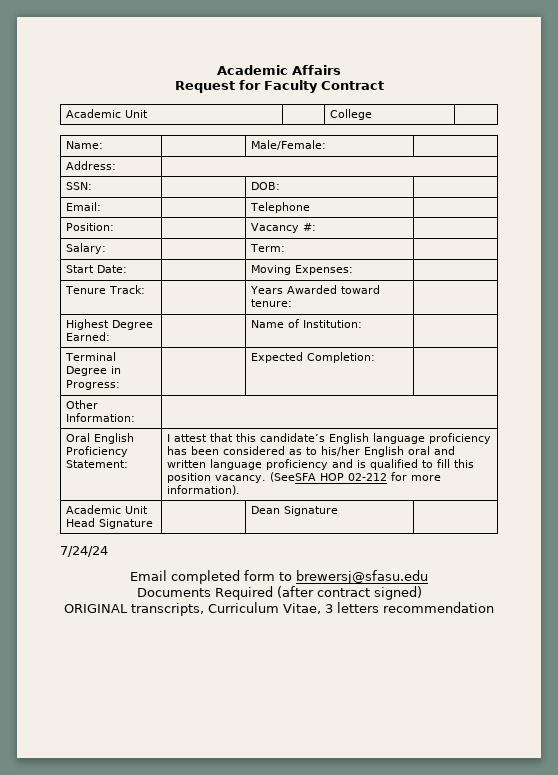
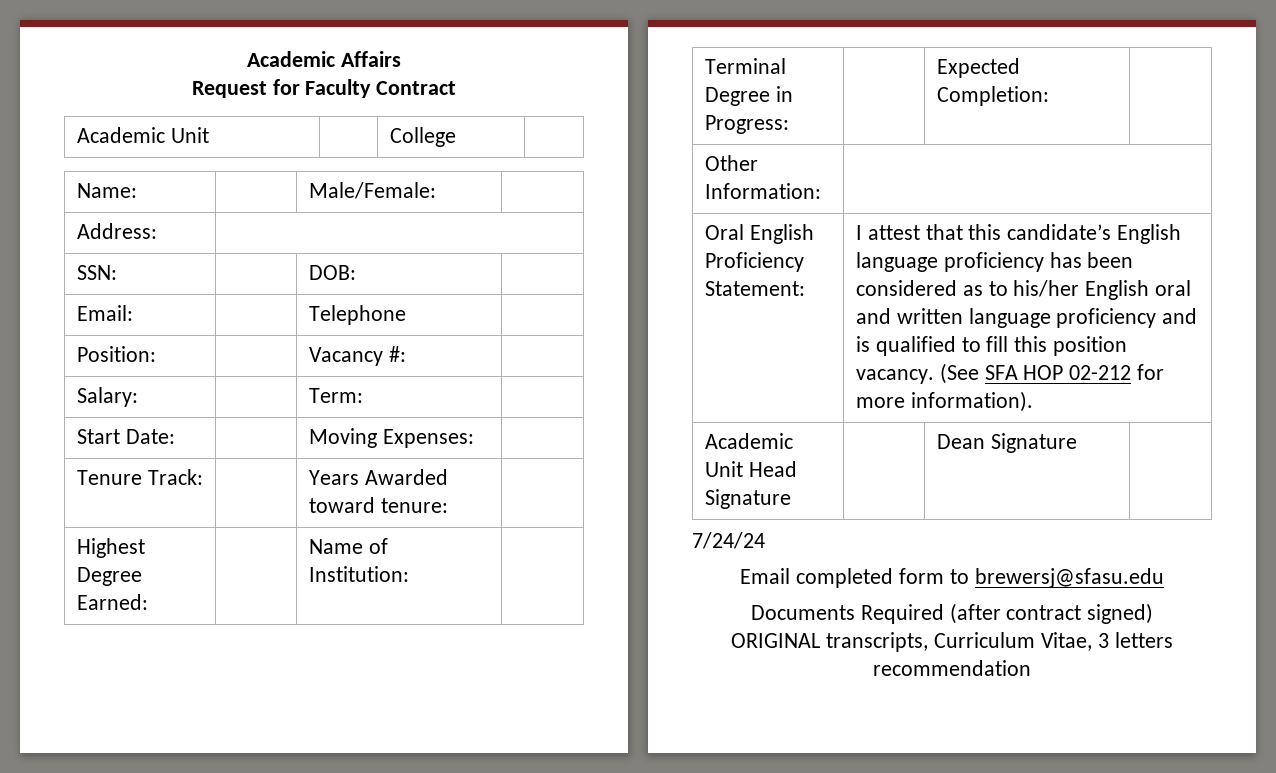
- Oral English Proficiency Statement: | I attest that this candidate’s English language proficiency has been considered as to his/her English oral and written language proficiency and is qualified to fill this position vacancy. (SeeSFA HOP 02-212 for more information).
+ Oral English Proficiency Statement: | I attest that this candidate’s English language proficiency has been considered as to his/her English oral and written language proficiency and is qualified to fill this position vacancy. (See SFA HOP 02-212 for more information).

